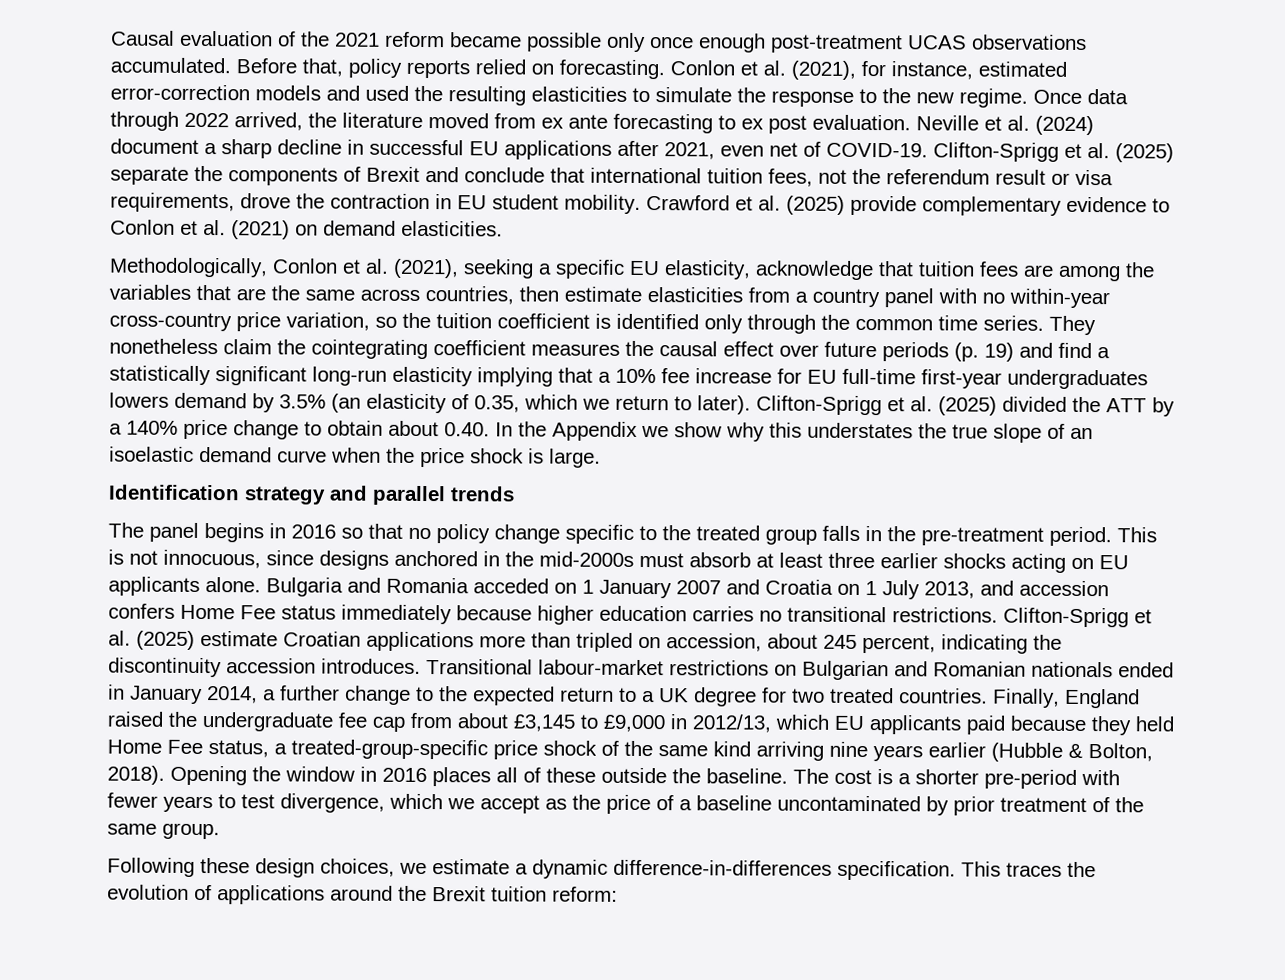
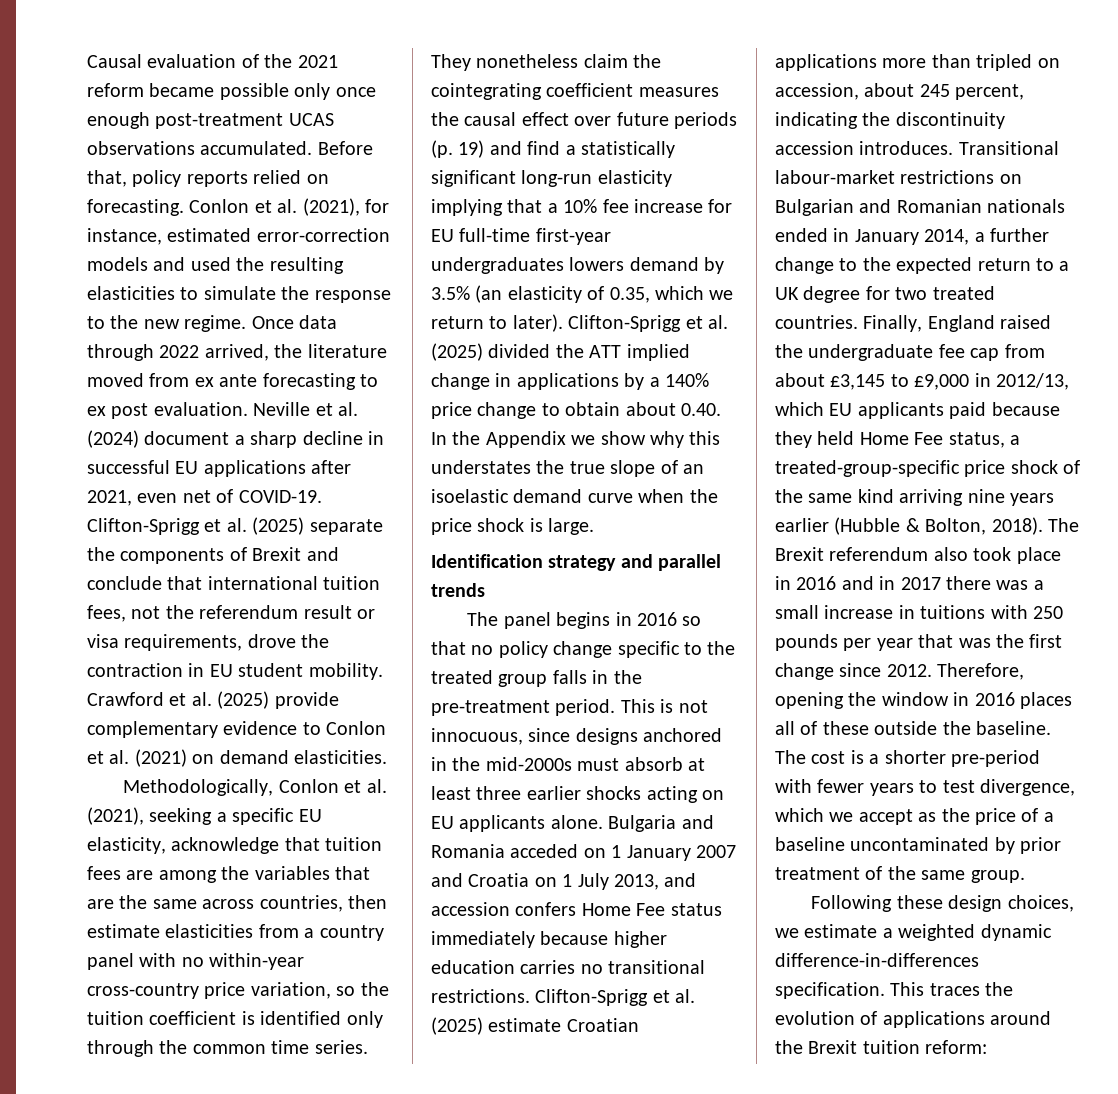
- Clifton-Sprigg et al. (2025) divided the ATT by a 140% price change to obtain about 0.40. In the Appendix we show why this understates the true slope of an isoelastic demand curve when the price shock is large.
+ Clifton-Sprigg et al. (2025) divided the ATT implied change in applications by a 140% price change to obtain about 0.40. In the Appendix we show why this understates the true slope of an isoelastic demand curve when the price shock is large.
- Opening the window in 2016 places all of these outside the baseline.
+ The Brexit referendum also took place in 2016 and in 2017 there was a small increase in tuitions with 250 pounds per year that was the first change since 2012. Therefore, opening the window in 2016 places all of these outside the baseline.
- Following these design choices, we estimate a dynamic difference-in-differences specification.
+ Following these design choices, we estimate a weighted dynamic difference-in-differences specification.

